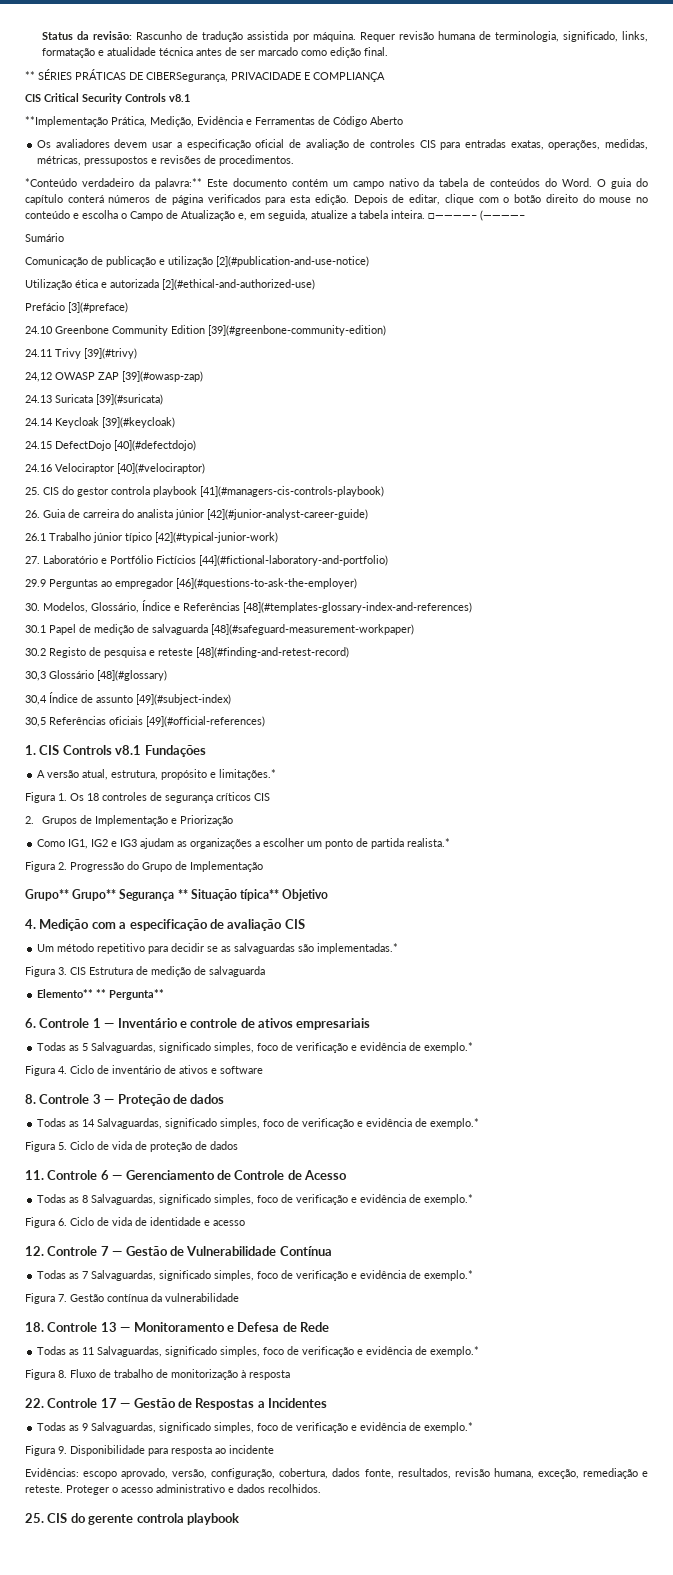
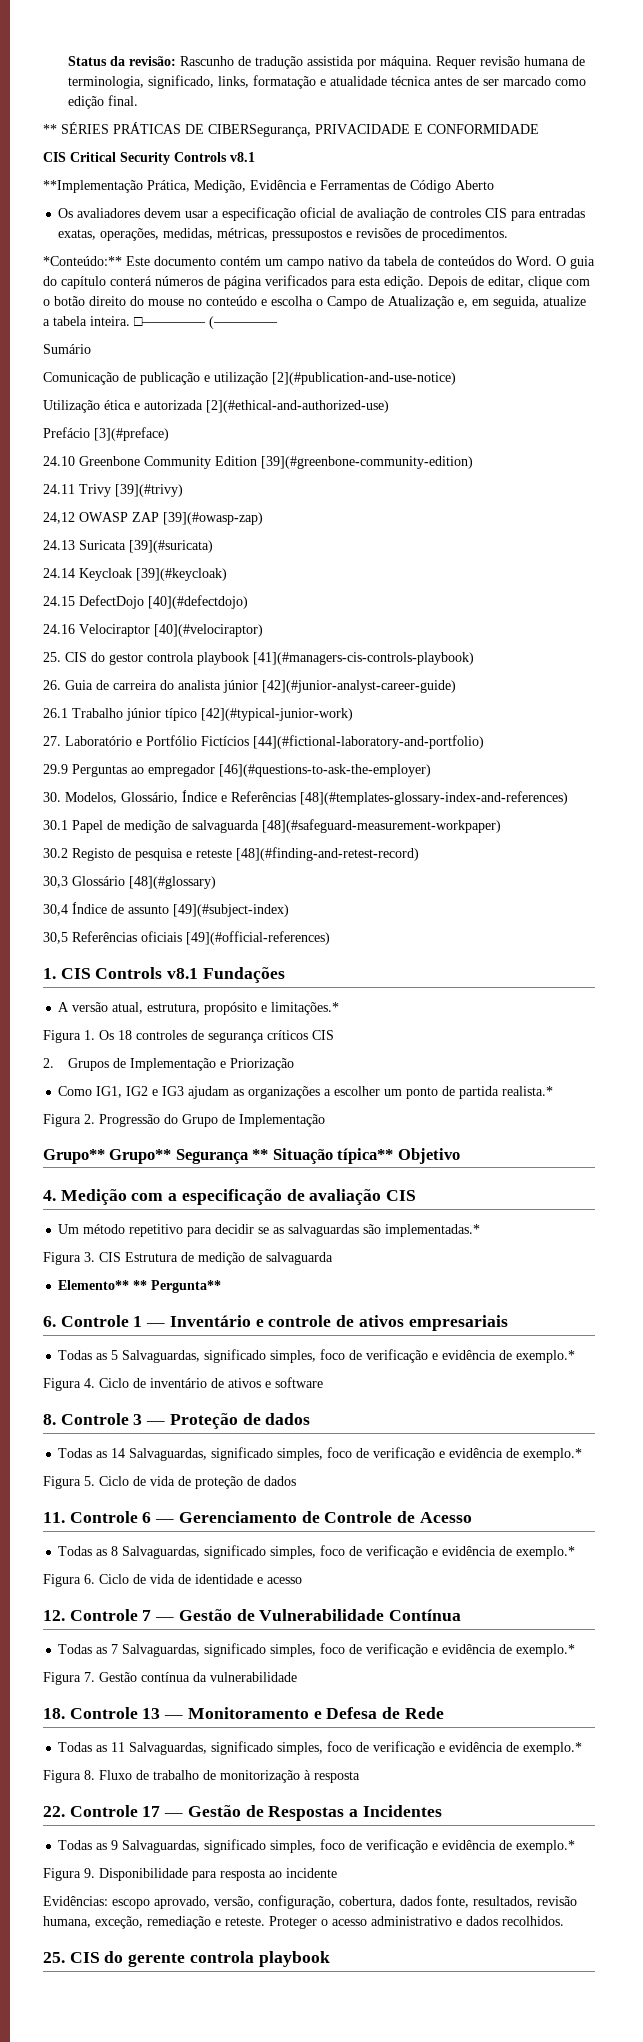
- ** SÉRIES PRÁTICAS DE CIBERSegurança, PRIVACIDADE E COMPLIANÇA
+ ** SÉRIES PRÁTICAS DE CIBERSegurança, PRIVACIDADE E CONFORMIDADE
- *Conteúdo verdadeiro da palavra:** Este documento contém um campo nativo da tabela de conteúdos do Word.
+ *Conteúdo:** Este documento contém um campo nativo da tabela de conteúdos do Word.

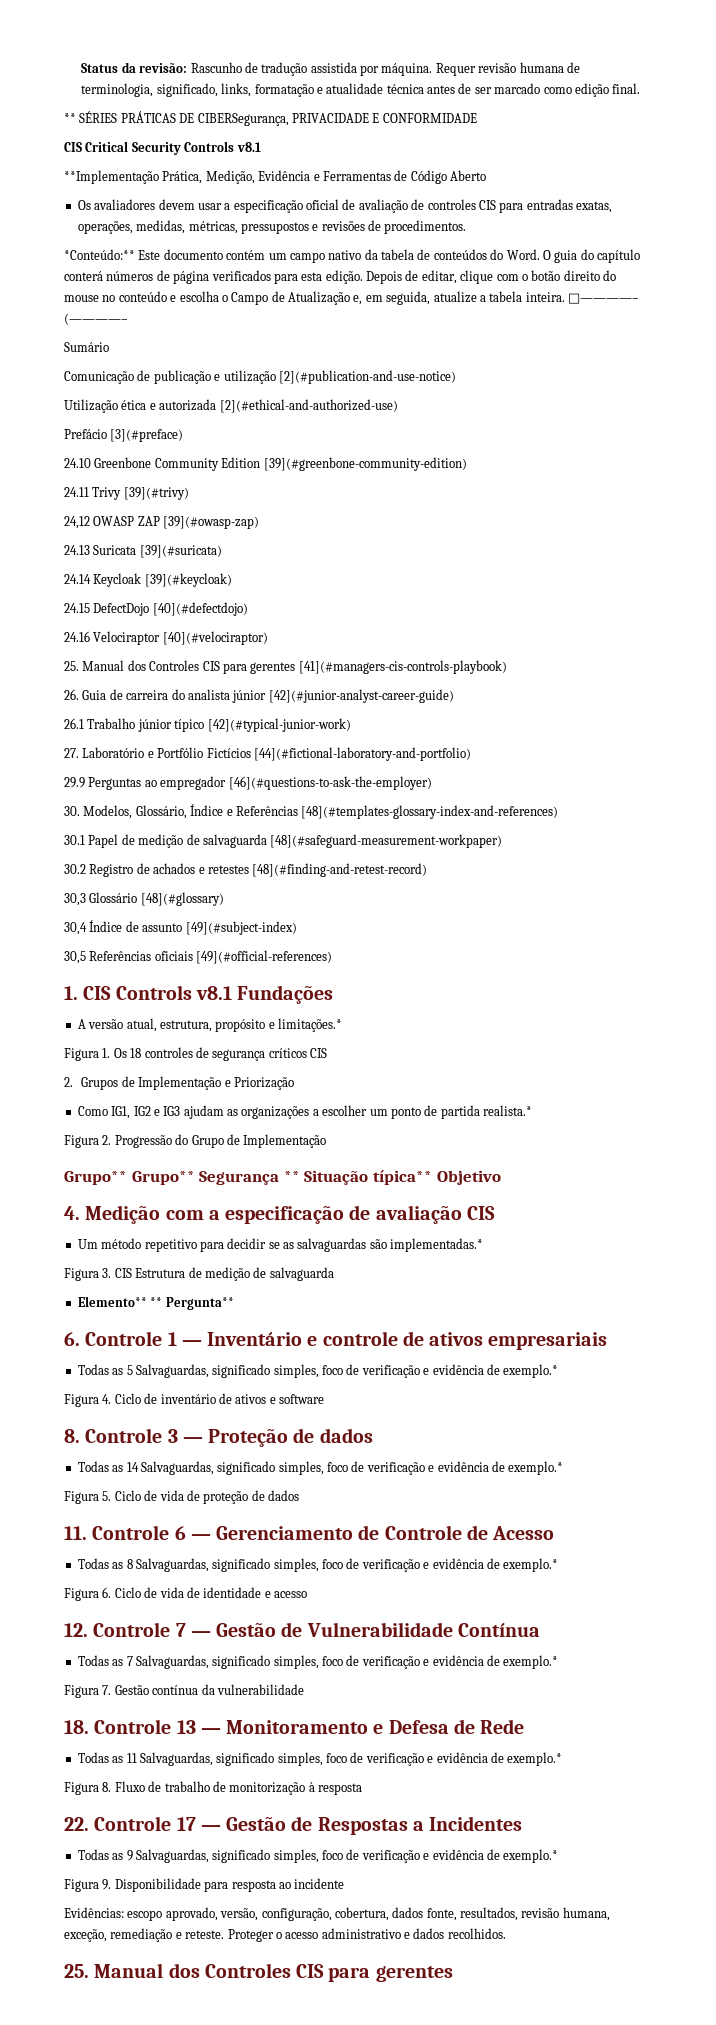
- 25. CIS do gestor controla playbook [41](#managers-cis-controls-playbook)
+ 25. Manual dos Controles CIS para gerentes [41](#managers-cis-controls-playbook)
- 30.2 Registo de pesquisa e reteste [48](#finding-and-retest-record)
+ 30.2 Registro de achados e retestes [48](#finding-and-retest-record)
  Proteger o acesso administrativo e dados recolhidos.
- 25. CIS do gerente controla playbook
+ 25. Manual dos Controles CIS para gerentes

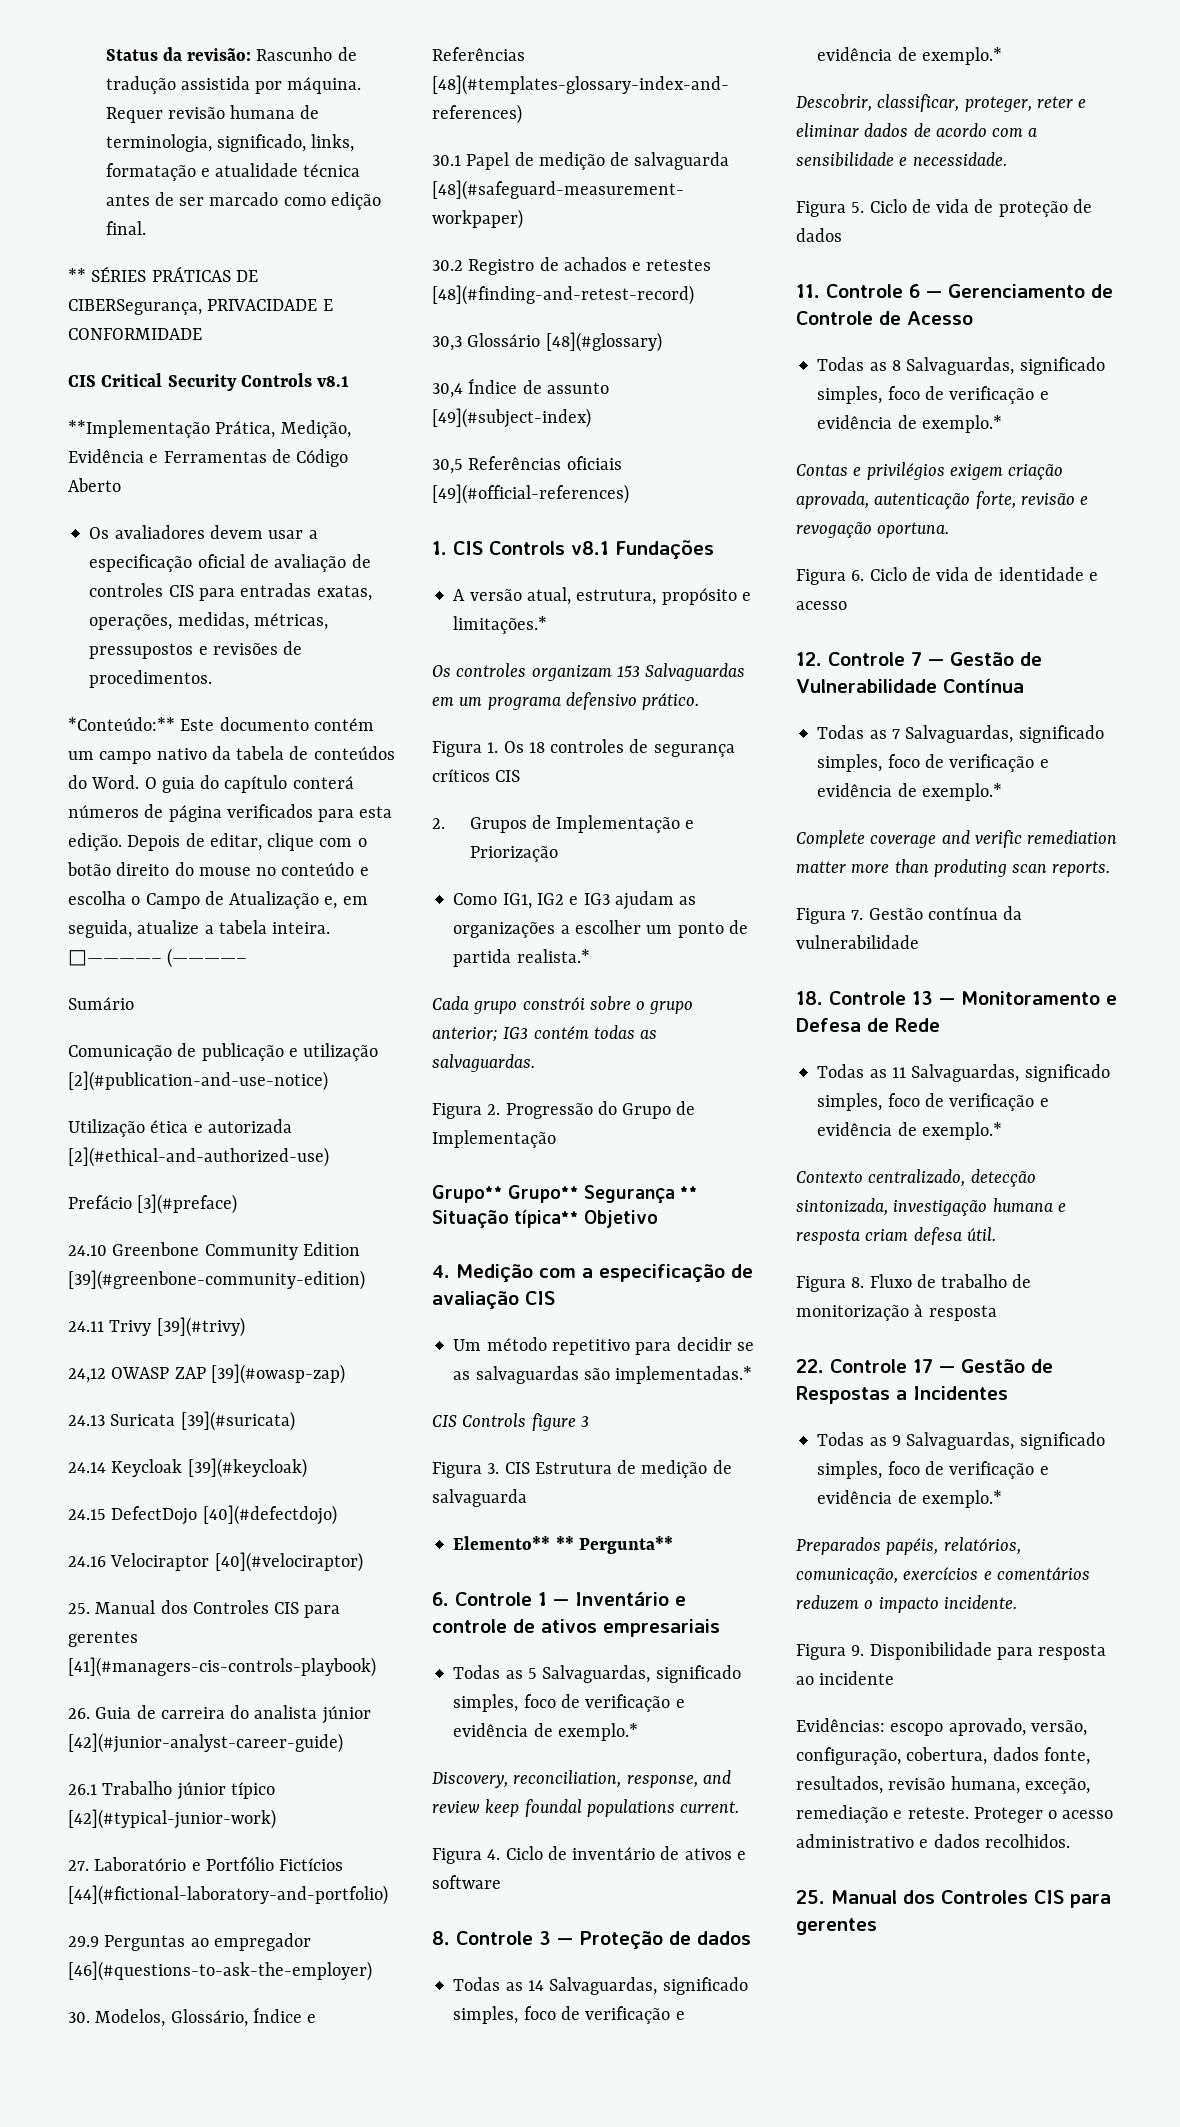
+ Os controles organizam 153 Salvaguardas em um programa defensivo prático.
+ Cada grupo constrói sobre o grupo anterior; IG3 contém todas as salvaguardas.
+ CIS Controls figure 3
+ Discovery, reconciliation, response, and review keep foundal populations current.
+ Descobrir, classificar, proteger, reter e eliminar dados de acordo com a sensibilidade e necessidade.
+ Contas e privilégios exigem criação aprovada, autenticação forte, revisão e revogação oportuna.
+ Complete coverage and verific remediation matter more than produting scan reports.
+ Contexto centralizado, detecção sintonizada, investigação humana e resposta criam defesa útil.
+ Preparados papéis, relatórios, comunicação, exercícios e comentários reduzem o impacto incidente.

